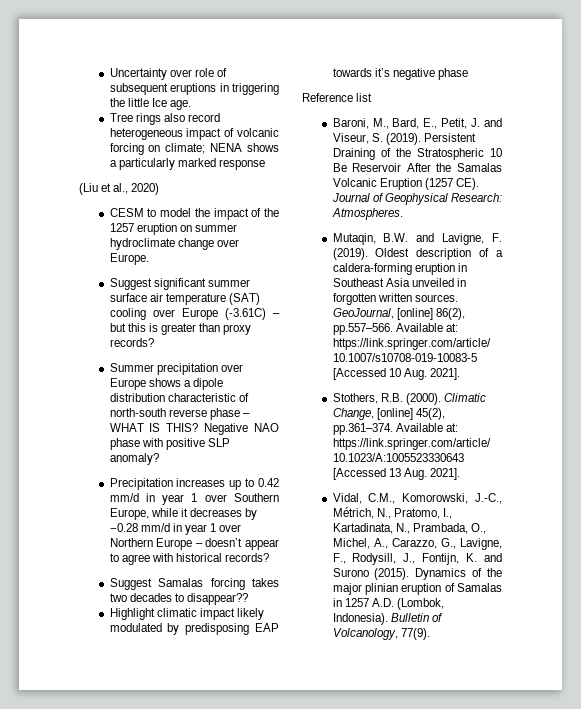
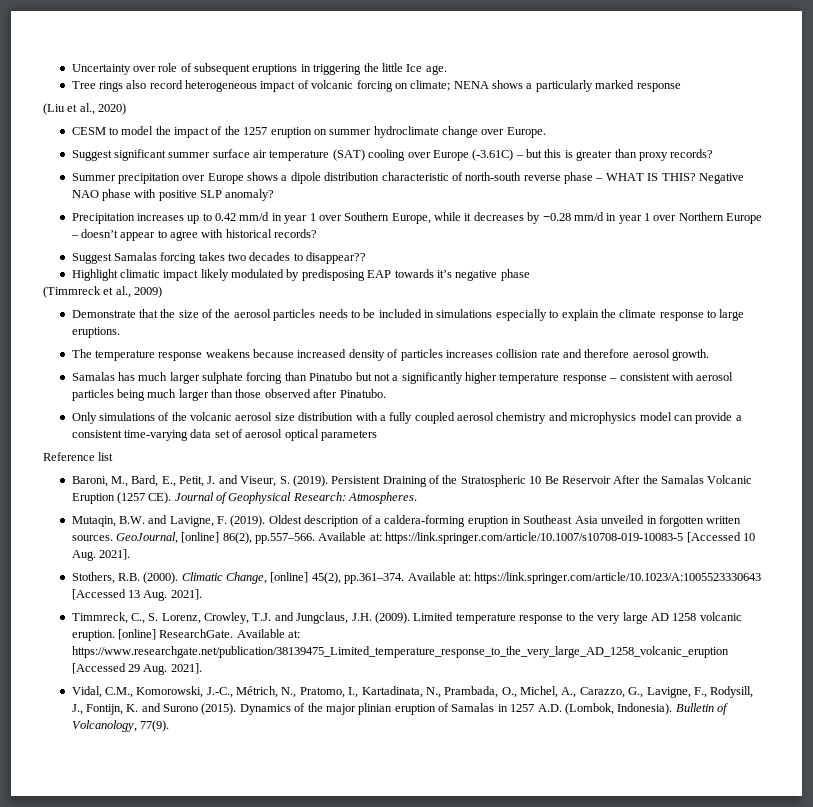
+ (Timmreck et al., 2009)
+ Demonstrate that the size of the aerosol particles needs to be included in simulations especially to explain the climate response to large eruptions.
+ The temperature response weakens because increased density of particles increases collision rate and therefore aerosol growth.
+ Samalas has much larger sulphate forcing than Pinatubo but not a significantly higher temperature response – consistent with aerosol particles being much larger than those observed after Pinatubo.
+ Only simulations of the volcanic aerosol size distribution with a fully coupled aerosol chemistry and microphysics model can provide a consistent time-varying data set of aerosol optical parameters
+ Timmreck, C., S. Lorenz, Crowley, T.J. and Jungclaus, J.H. (2009). Limited temperature response to the very large AD 1258 volcanic eruption. [online] ResearchGate. Available at: https://www.researchgate.net/publication/38139475_Limited_temperature_response_to_the_very_large_AD_1258_volcanic_eruption [Accessed 29 Aug. 2021].

